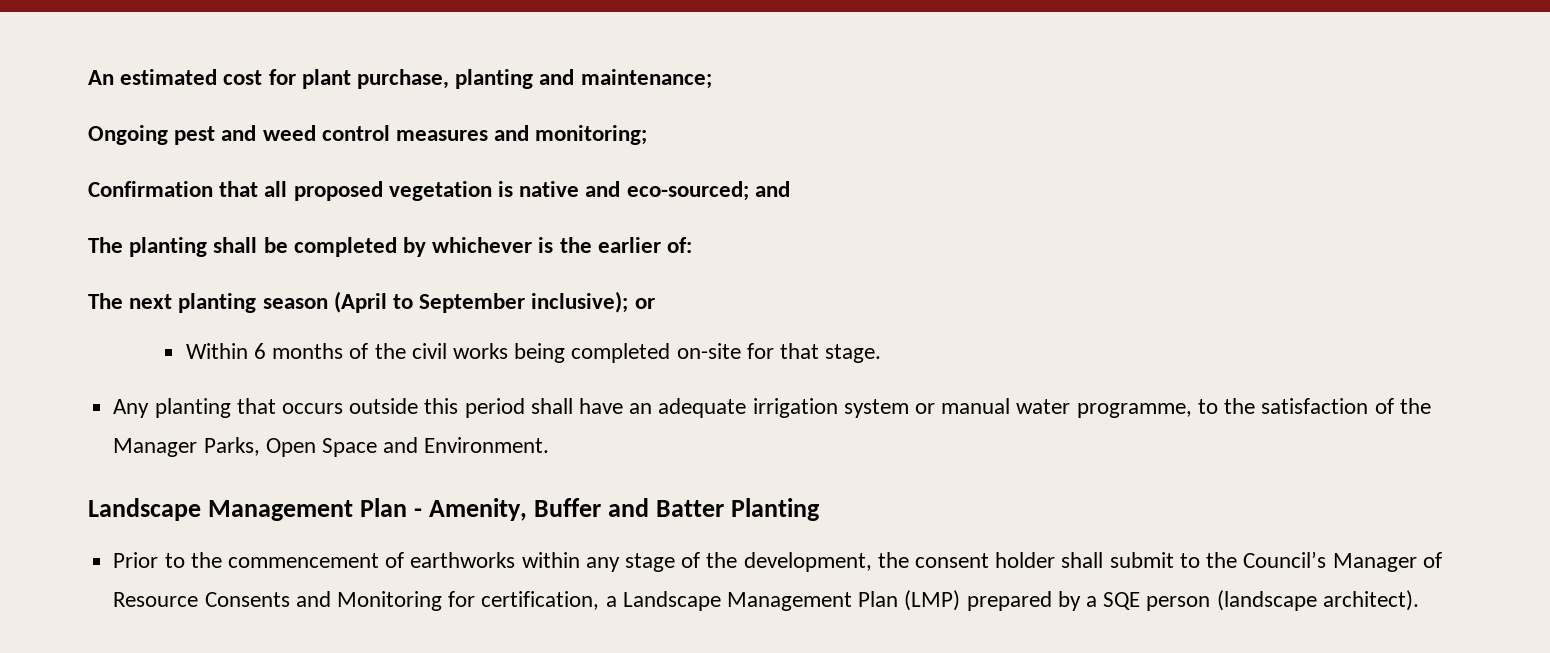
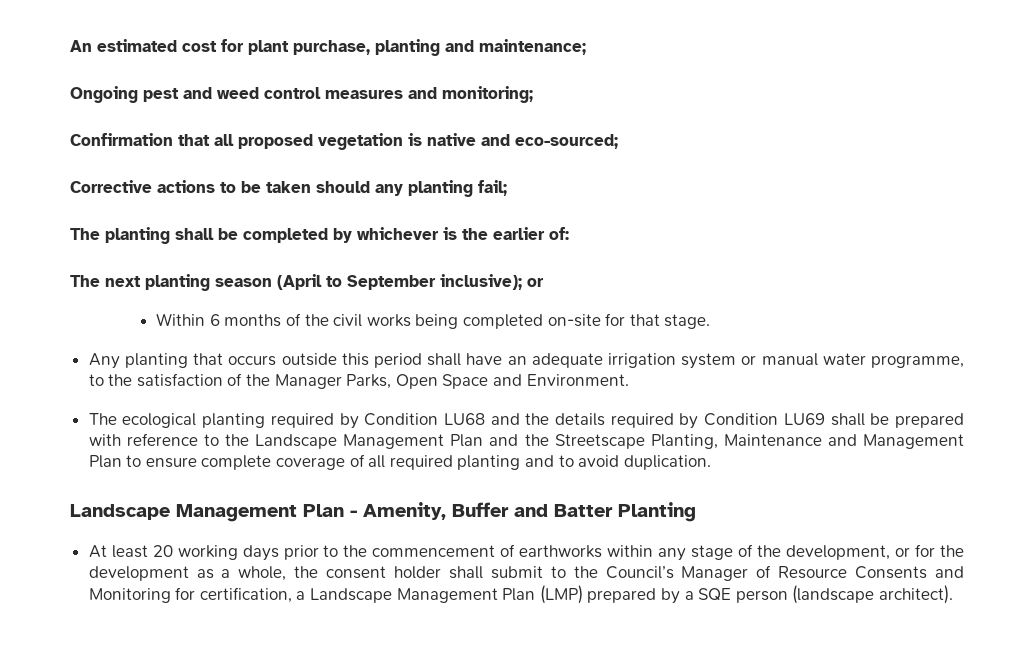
- Confirmation that all proposed vegetation is native and eco-sourced; and
+ Confirmation that all proposed vegetation is native and eco-sourced;
+ Corrective actions to be taken should any planting fail;
+ The ecological planting required by Condition LU68 and the details required by Condition LU69 shall be prepared with reference to the Landscape Management Plan and the Streetscape Planting, Maintenance and Management Plan to ensure complete coverage of all required planting and to avoid duplication.
- Prior to the commencement of earthworks within any stage of the development, the consent holder shall submit to the Council’s Manager of Resource Consents and Monitoring for certification, a Landscape Management Plan (LMP) prepared by a SQE person (landscape architect).
+ At least 20 working days prior to the commencement of earthworks within any stage of the development, or for the development as a whole, the consent holder shall submit to the Council’s Manager of Resource Consents and Monitoring for certification, a Landscape Management Plan (LMP) prepared by a SQE person (landscape architect).

